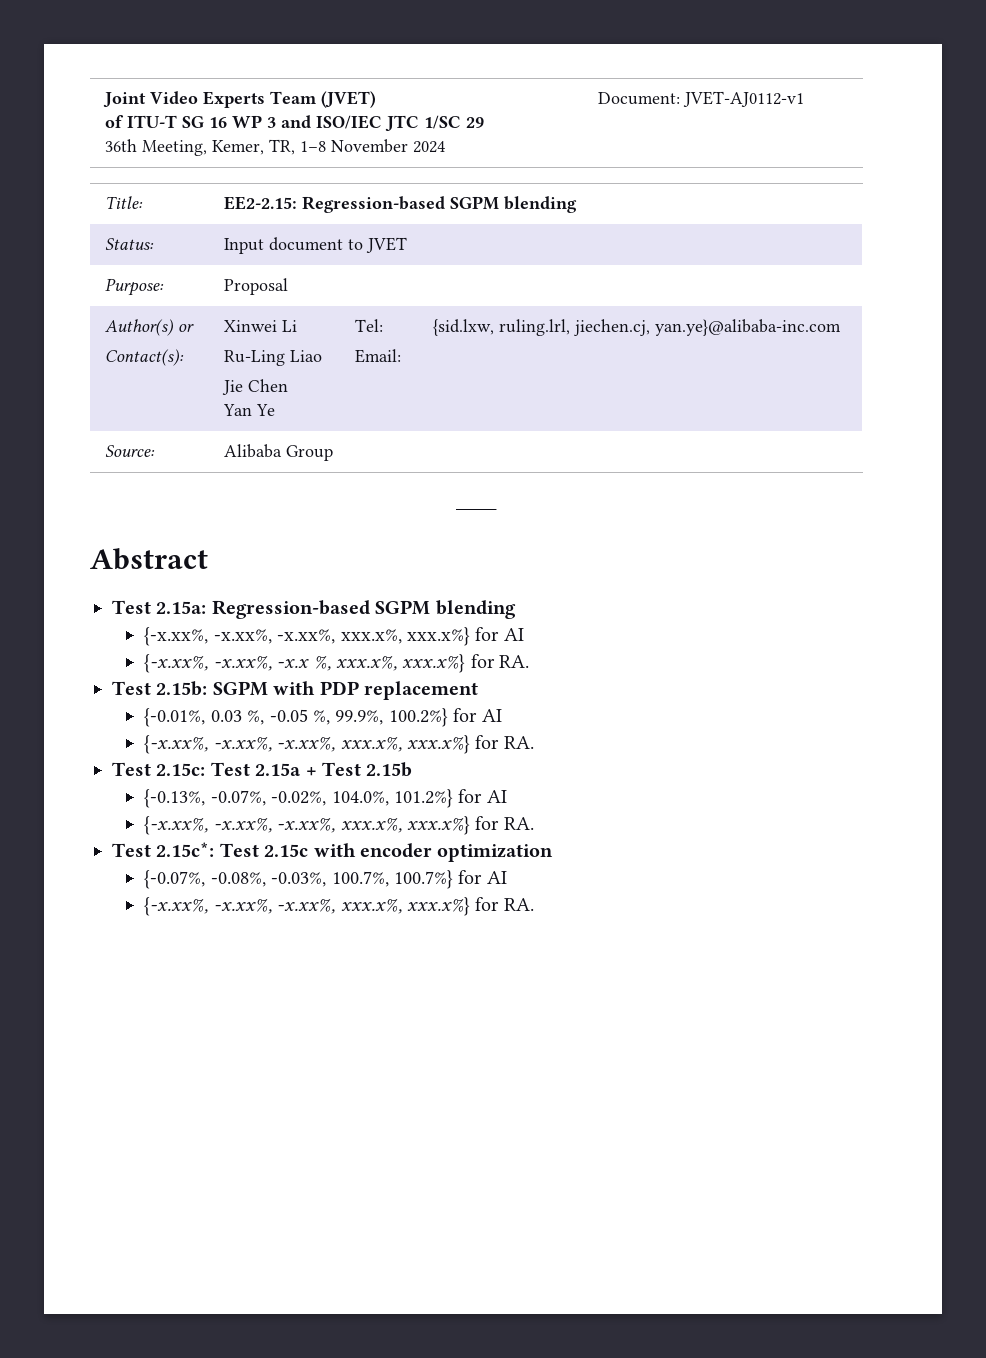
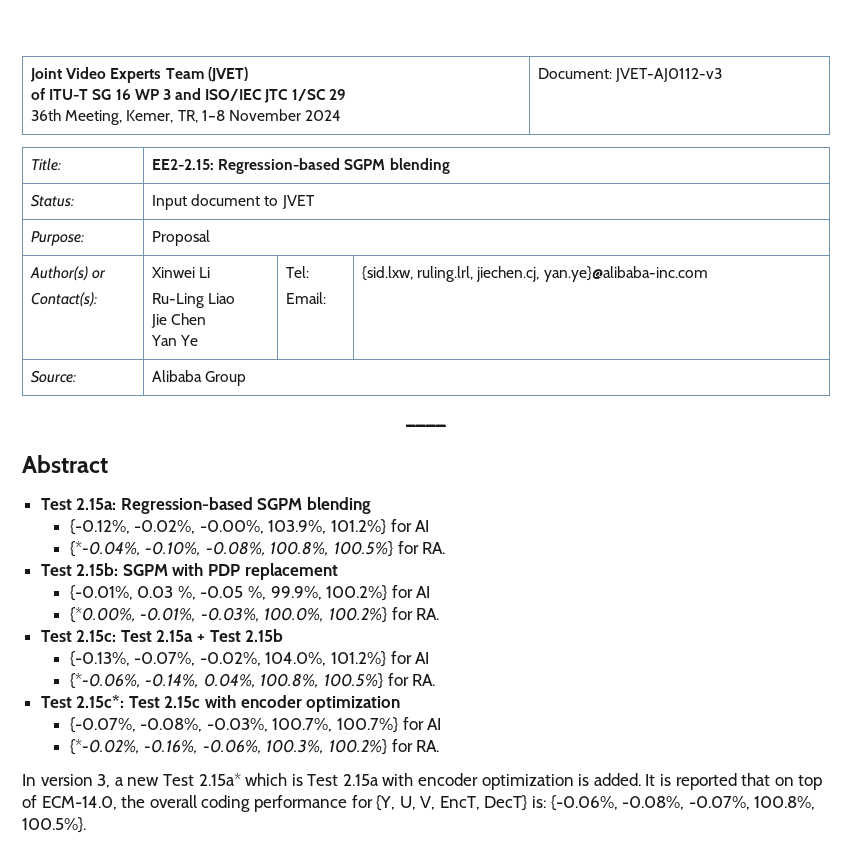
  Joint Video Experts Team (JVET)
  of ITU-T SG 16 WP 3 and ISO/IEC JTC 1/SC 29
- 36th Meeting, Kemer, TR, 1–8 November 2024 | Document: JVET-AJ0112-v1
+ 36th Meeting, Kemer, TR, 1–8 November 2024 | Document: JVET-AJ0112-v3
- {-x.xx%, -x.xx%, -x.xx%, xxx.x%, xxx.x%} for AI
- {-x.xx%, -x.xx%, -x.x %, xxx.x%, xxx.x%} for RA.
+ {-0.12%, -0.02%, -0.00%, 103.9%, 101.2%} for AI
+ {*-0.04%, -0.10%, -0.08%, 100.8%, 100.5%} for RA.
  {-0.01%, 0.03 %, -0.05 %, 99.9%, 100.2%} for AI
- {-x.xx%, -x.xx%, -x.xx%, xxx.x%, xxx.x%} for RA.
+ {*0.00%, -0.01%, -0.03%, 100.0%, 100.2%} for RA.
  {-0.13%, -0.07%, -0.02%, 104.0%, 101.2%} for AI
- {-x.xx%, -x.xx%, -x.xx%, xxx.x%, xxx.x%} for RA.
+ {*-0.06%, -0.14%, 0.04%, 100.8%, 100.5%} for RA.
  {-0.07%, -0.08%, -0.03%, 100.7%, 100.7%} for AI
- {-x.xx%, -x.xx%, -x.xx%, xxx.x%, xxx.x%} for RA.
+ {*-0.02%, -0.16%, -0.06%, 100.3%, 100.2%} for RA.
+ In version 3, a new Test 2.15a* which is Test 2.15a with encoder optimization is added. It is reported that on top of ECM-14.0, the overall coding performance for {Y, U, V, EncT, DecT} is: {-0.06%, -0.08%, -0.07%, 100.8%, 100.5%}.

